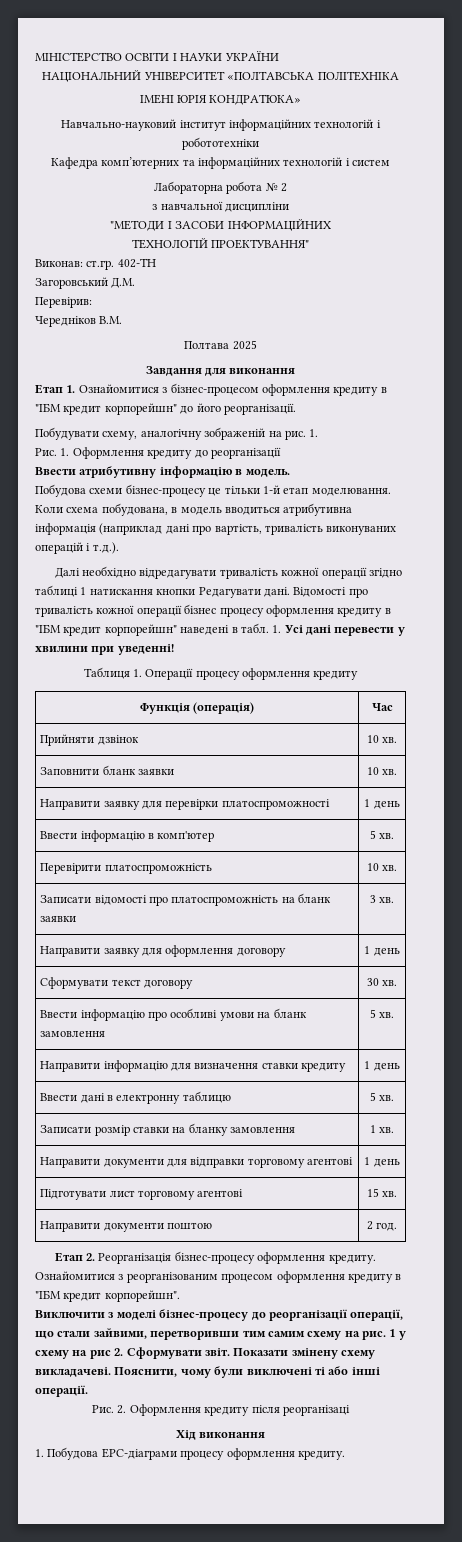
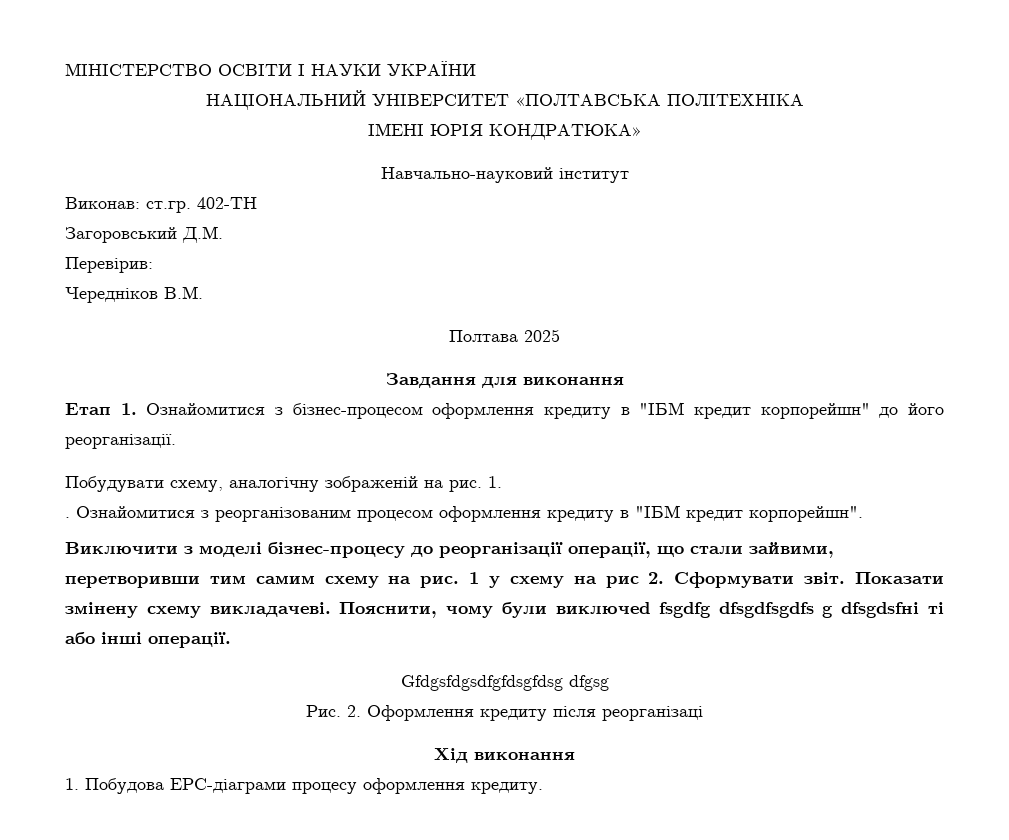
- Навчально-науковий інститут інформаційних технологій і робототехніки
- Кафедра комп’ютерних та інформаційних технологій і систем
- Лабораторна робота № 2
- з навчальної дисципліни
- "МЕТОДИ І ЗАСОБИ ІНФОРМАЦІЙНИХ
- ТЕХНОЛОГІЙ ПРОЕКТУВАННЯ"
+ Навчально-науковий інститут
- Рис. 1. Оформлення кредиту до реорганізації
- Ввести атрибутивну інформацію в модель.
- Побудова схеми бізнес-процесу це тільки 1-й етап моделювання. Коли схема побудована, в модель вводиться атрибутивна інформація (наприклад дані про вартість, тривалість виконуваних операцій і т.д.).
- Далі необхідно відредагувати тривалість кожної операції згідно таблиці 1 натискання кнопки Редагувати дані. Відомості про тривалість кожної операції бізнес процесу оформлення кредиту в "ІБМ кредит корпорейшн" наведені в табл. 1. Усі дані перевести у хвилини при уведенні!
- Таблиця 1. Операції процесу оформлення кредиту
- Функція (операція) | Час
- Прийняти дзвінок | 10 хв.
- Заповнити бланк заявки | 10 хв.
- Направити заявку для перевірки платоспроможності | 1 день
- Ввести інформацію в комп'ютер | 5 хв.
- Перевірити платоспроможність | 10 хв.
- Записати відомості про платоспроможність на бланк заявки | 3 хв.
- Направити заявку для оформлення договору | 1 день
- Сформувати текст договору | 30 хв.
- Ввести інформацію про особливі умови на бланк замовлення | 5 хв.
- Направити інформацію для визначення ставки кредиту | 1 день
- Ввести дані в електронну таблицю | 5 хв.
- Записати розмір ставки на бланку замовлення | 1 хв.
- Направити документи для відправки торговому агентові | 1 день
- Підготувати лист торговому агентові | 15 хв.
- Направити документи поштою | 2 год.
- Етап 2. Реорганізація бізнес-процесу оформлення кредиту.
+ .
- Пояснити, чому були виключені ті або інші операції.
+ Пояснити, чому були виключеd fsgdfg dfsgdfsgdfs g dfsgdsfні ті або інші операції.
+ Gfdgsfdgsdfgfdsgfdsg dfgsg

